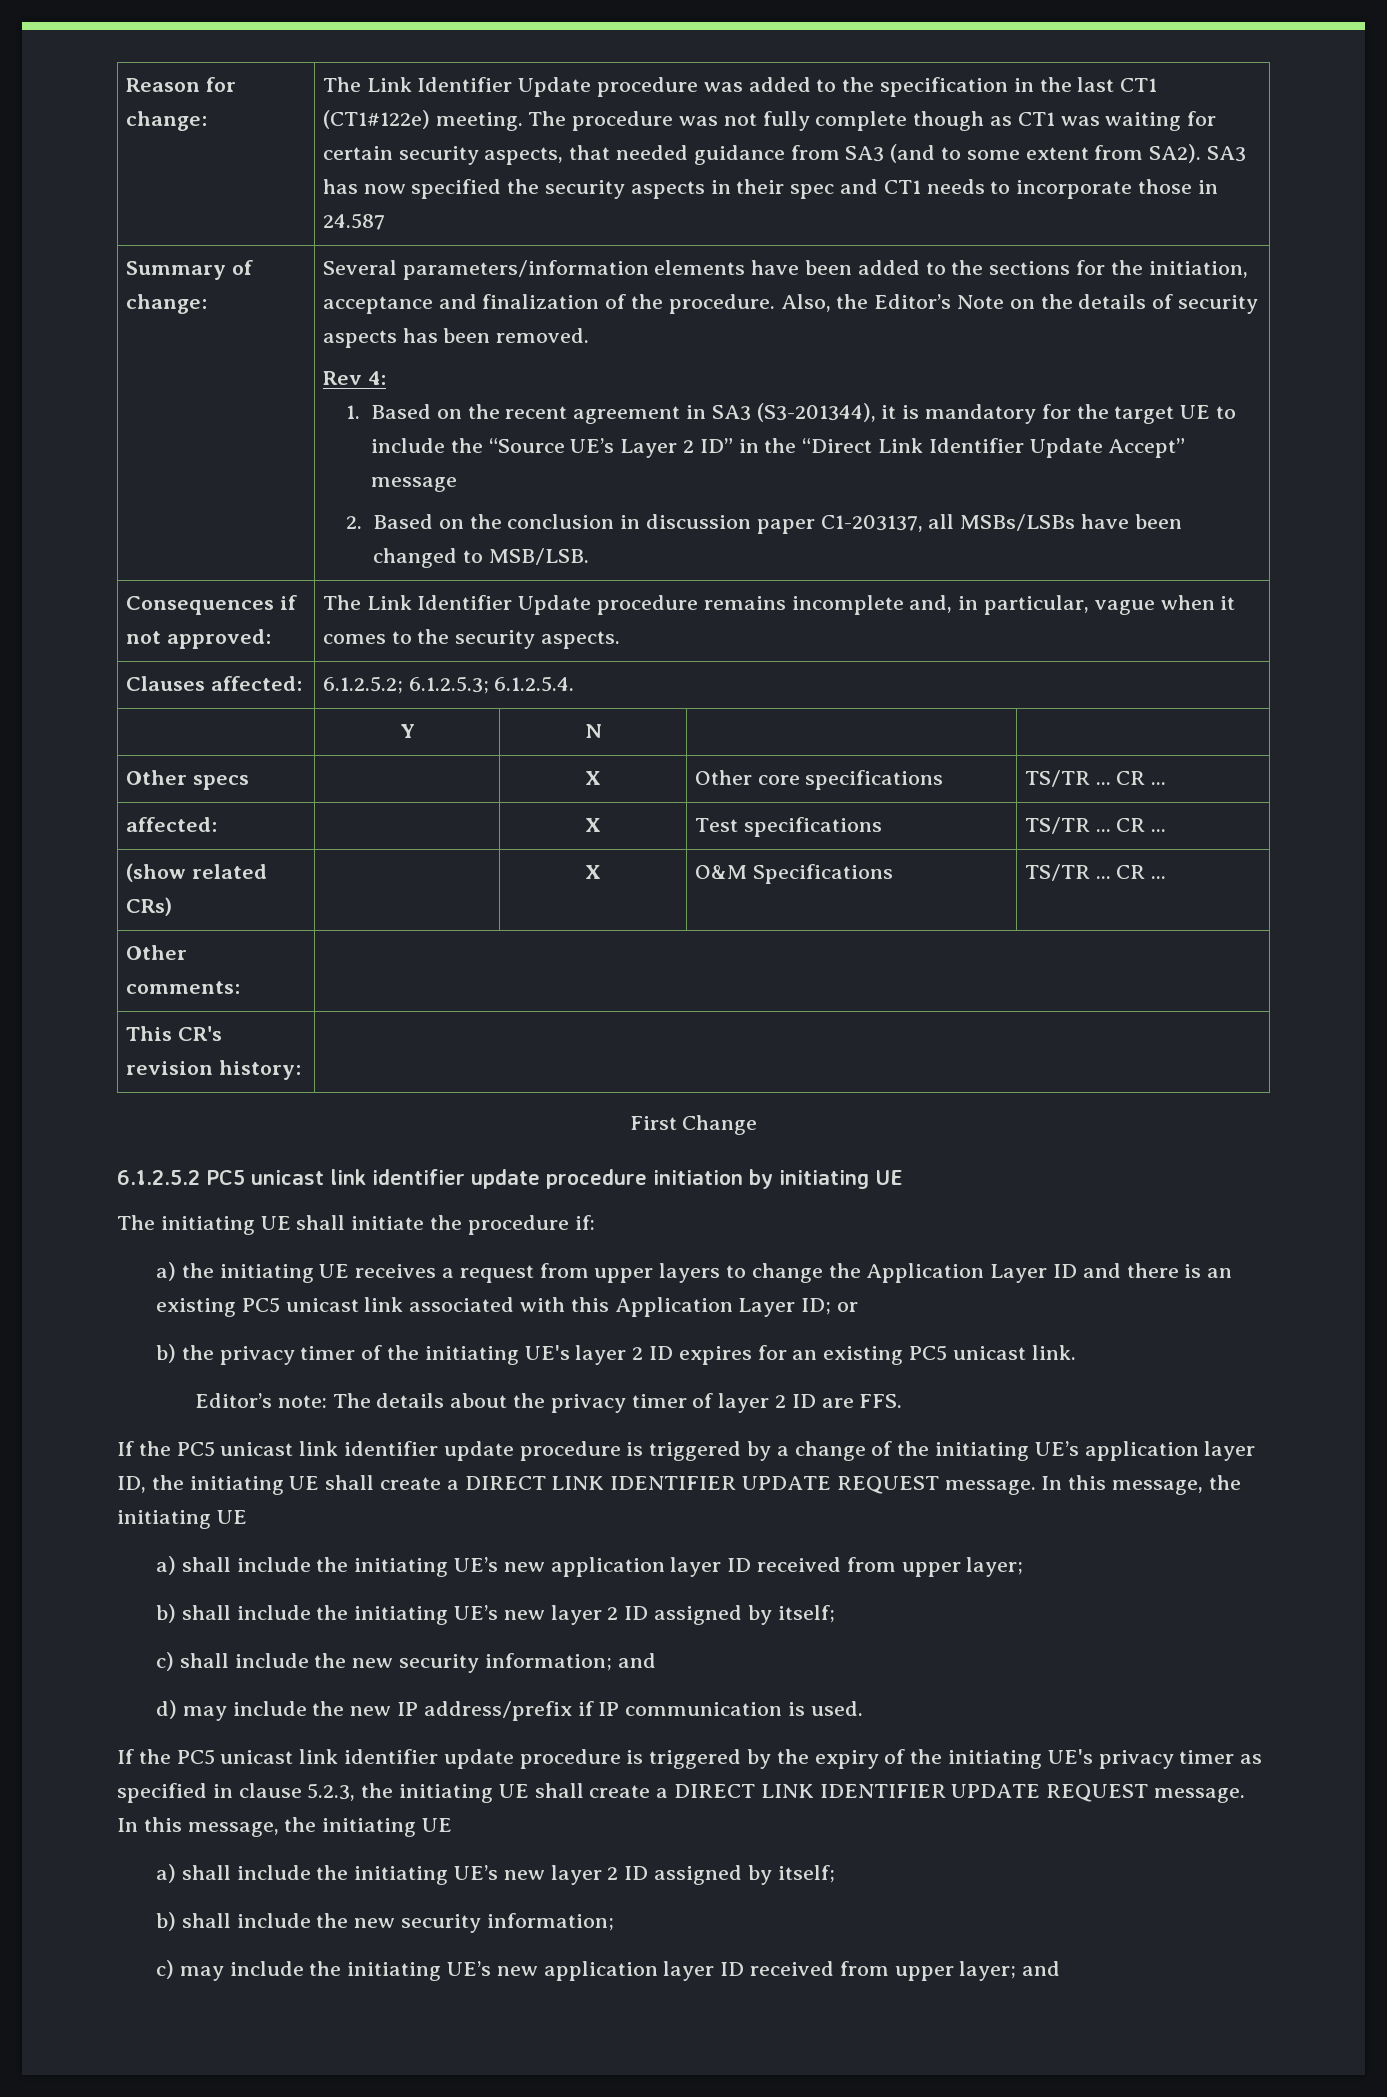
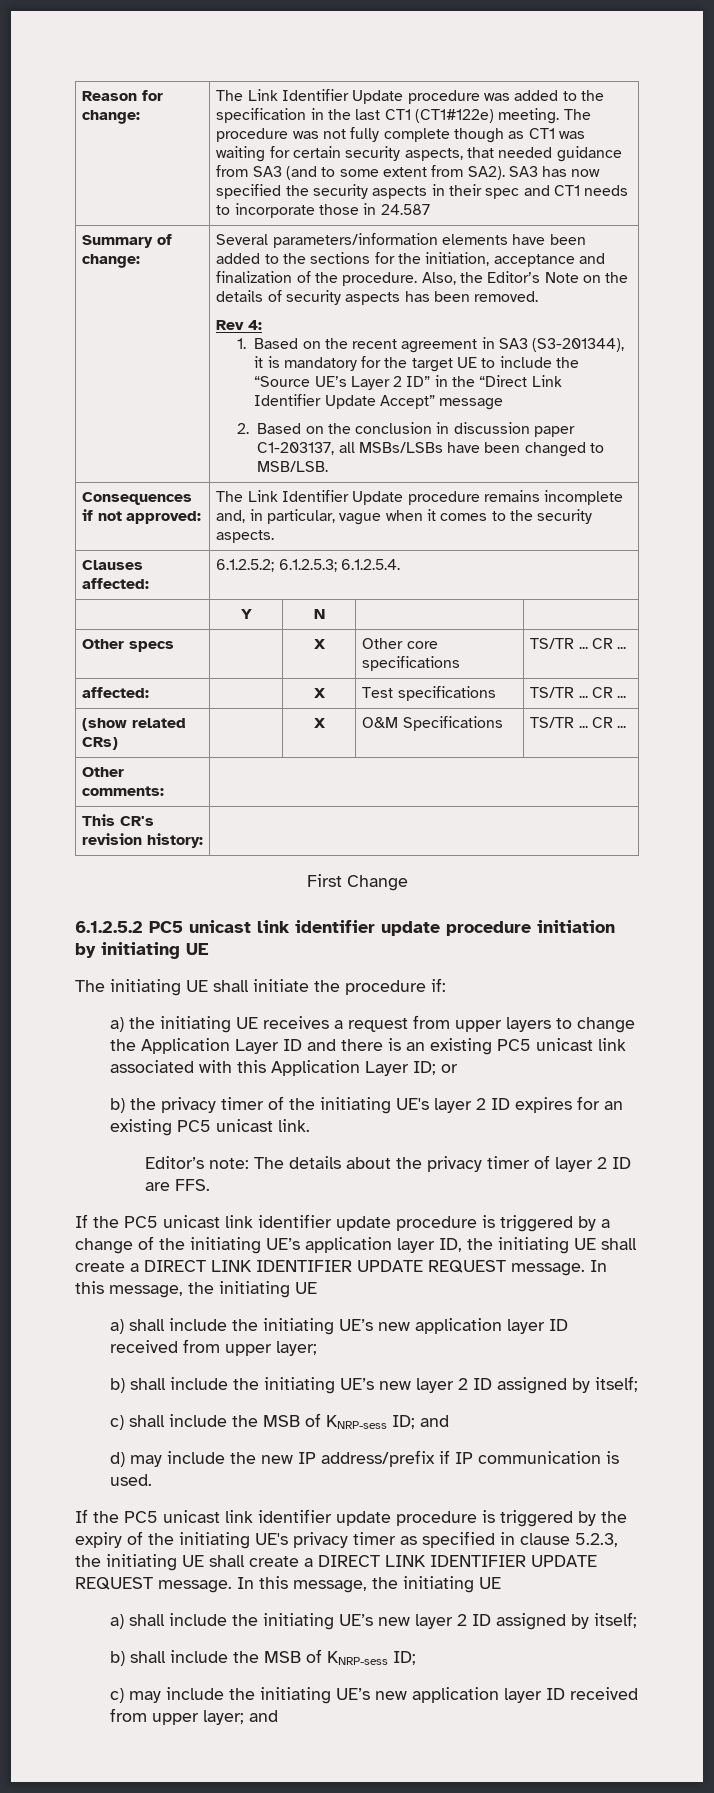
- c) shall include the new security information; and
+ c) shall include the MSB of KNRP-sess ID; and
- b) shall include the new security information;
+ b) shall include the MSB of KNRP-sess ID;

